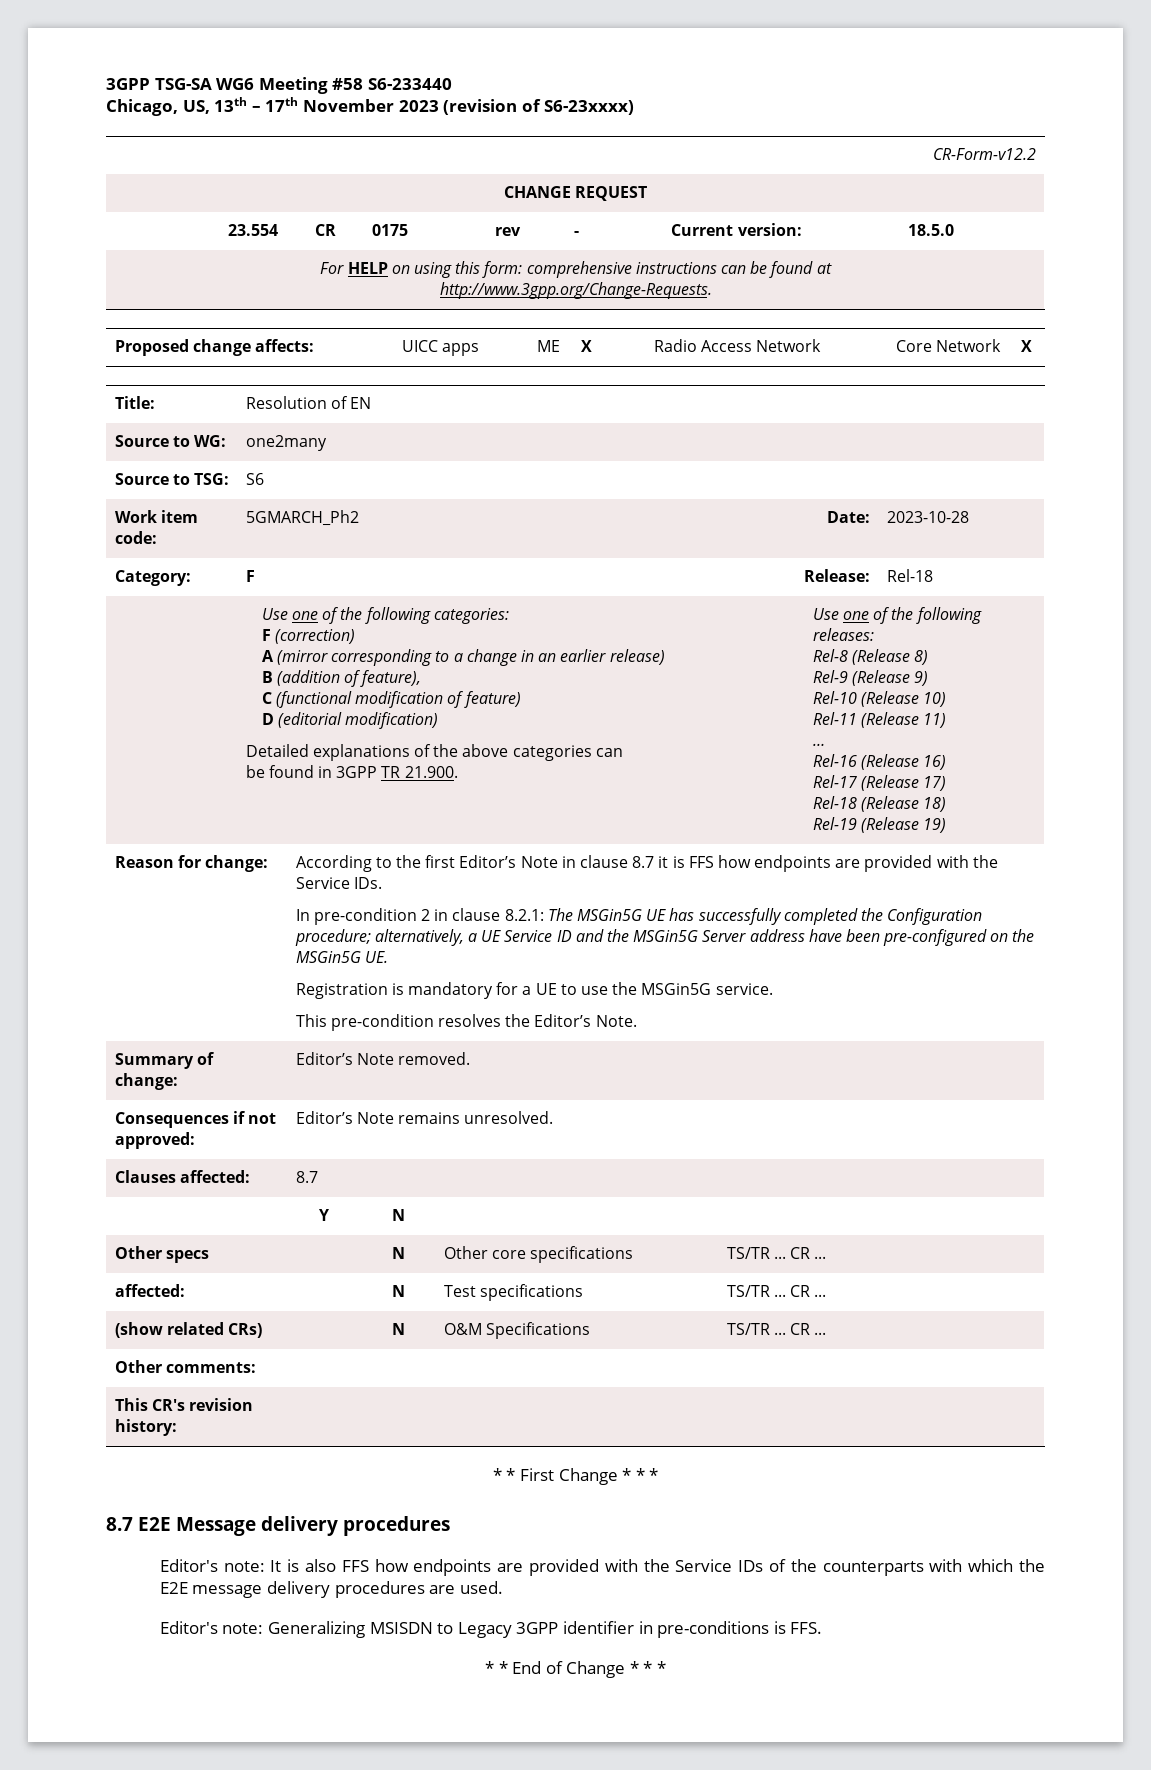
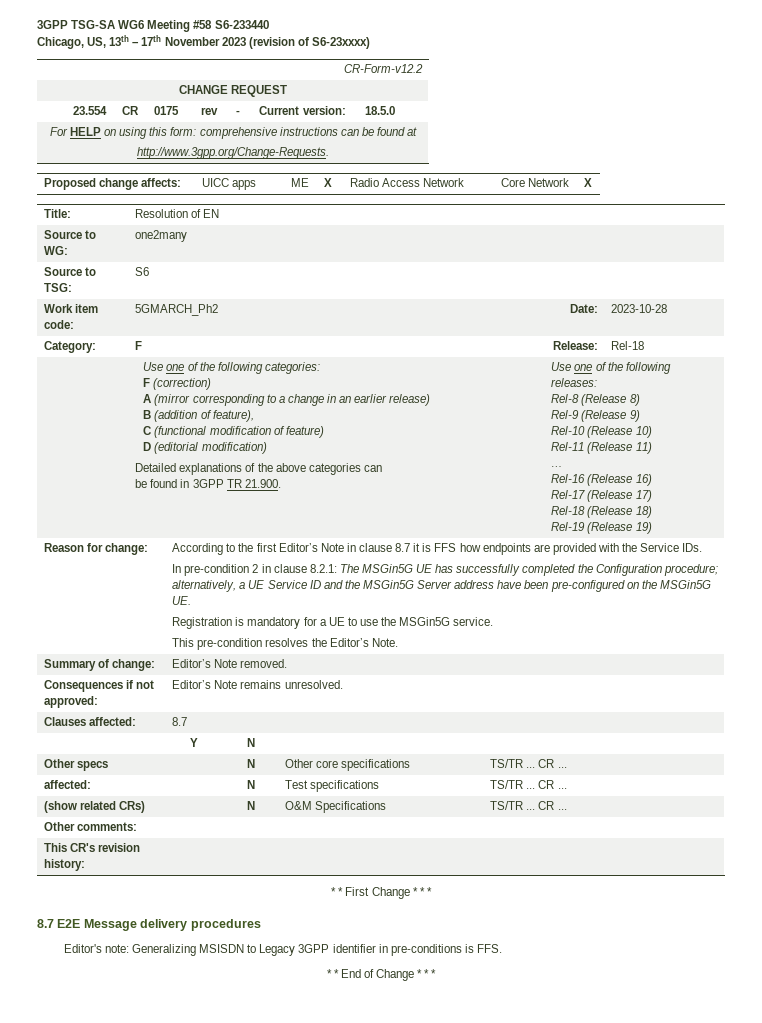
- Editor's note: It is also FFS how endpoints are provided with the Service IDs of the counterparts with which the E2E message delivery procedures are used.

